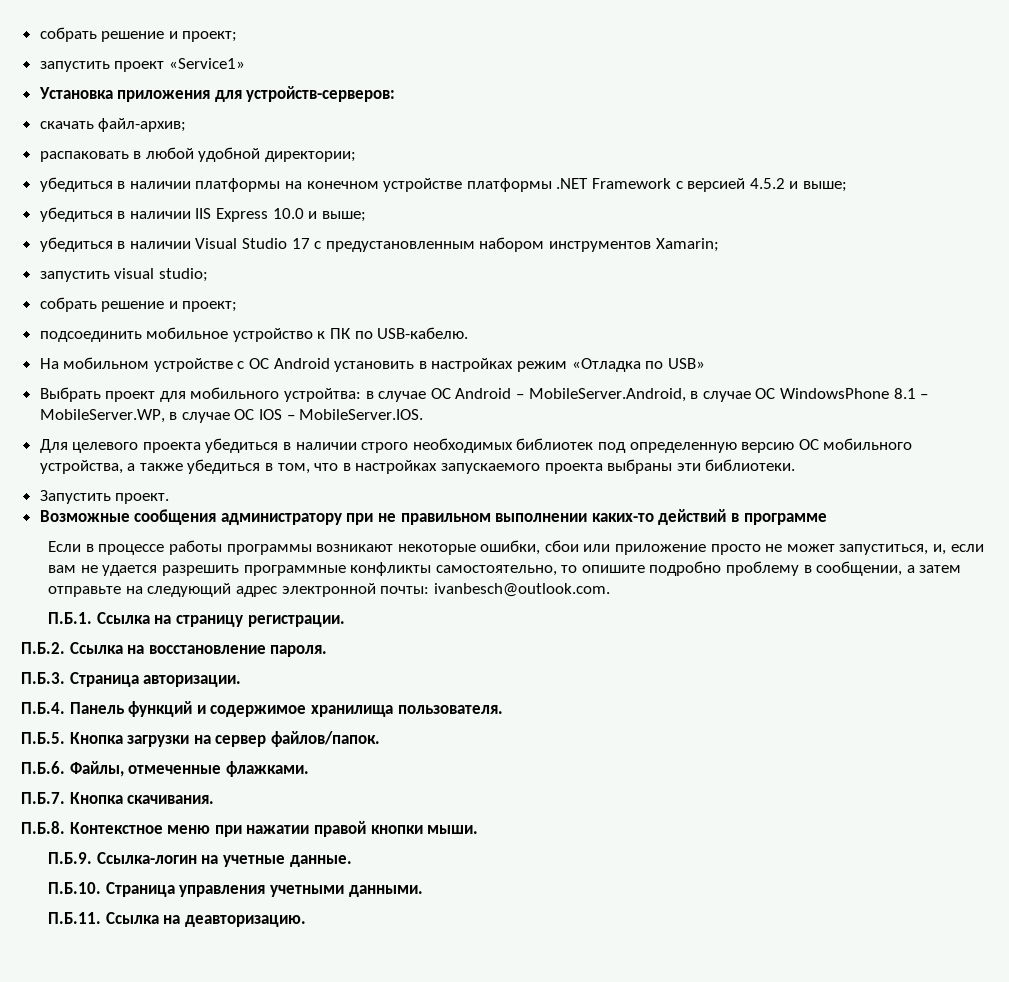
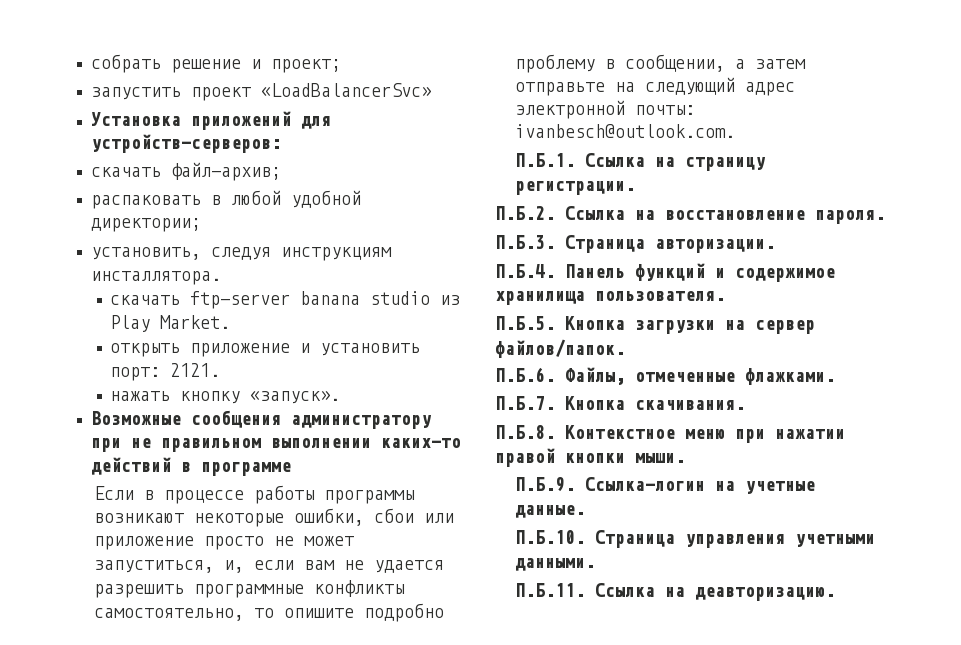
- запустить проект «Service1»
+ запустить проект «LoadBalancerSvc»
- Установка приложения для устройств-серверов:
+ Установка приложений для устройств-серверов:
- убедиться в наличии платформы на конечном устройстве платформы .NET Framework с версией 4.5.2 и выше;
- убедиться в наличии IIS Express 10.0 и выше;
- убедиться в наличии Visual Studio 17 с предустановленным набором инструментов Xamarin;
- запустить visual studio;
- собрать решение и проект;
- подсоединить мобильное устройство к ПК по USB-кабелю.
- На мобильном устройстве с ОС Android установить в настройках режим «Отладка по USB»
- Выбрать проект для мобильного устройтва: в случае ОС Android – MobileServer.Android, в случае ОС WindowsPhone 8.1 – MobileServer.WP, в случае ОС IOS – MobileServer.IOS.
- Для целевого проекта убедиться в наличии строго необходимых библиотек под определенную версию ОС мобильного устройства, а также убедиться в том, что в настройках запускаемого проекта выбраны эти библиотеки.
- Запустить проект.
+ установить, следуя инструкциям инсталлятора.
+ скачать ftp-server banana studio из Play Market.
+ открыть приложение и установить порт: 2121.
+ нажать кнопку «запуск».

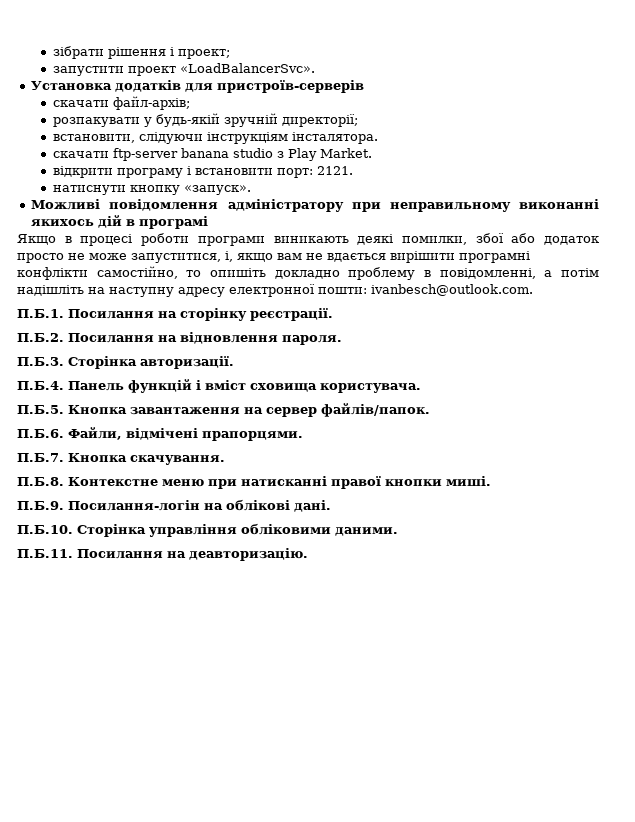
- собрать решение и проект;
- запустить проект «LoadBalancerSvc»
- Установка приложений для устройств-серверов:
- скачать файл-архив;
- распаковать в любой удобной директории;
- установить, следуя инструкциям инсталлятора.
- скачать ftp-server banana studio из Play Market.
+ зібрати рішення і проект;
+ запустити проект «LoadBalancerSvc».
+ Установка додатків для пристроїв-серверів
+ скачати файл-архів;
+ розпакувати у будь-якій зручній директорії;
+ встановити, слідуючи інструкціям інсталятора.
+ скачати ftp-server banana studio з Play Market.
- открыть приложение и установить порт: 2121.
+ відкрити програму і встановити порт: 2121.
- нажать кнопку «запуск».
+ натиснути кнопку «запуск».
- Возможные сообщения администратору при не правильном выполнении каких-то действий в программе
- Если в процессе работы программы возникают некоторые ошибки, сбои или приложение просто не может запуститься, и, если вам не удается разрешить программные конфликты самостоятельно, то опишите подробно проблему в сообщении, а затем отправьте на следующий адрес электронной почты: ivanbesch@outlook.com.
- П.Б.1. Ссылка на страницу регистрации.
- П.Б.2. Ссылка на восстановление пароля.
+ Можливі повідомлення адміністратору при неправильному виконанні якихось дій в програмі
+ Якщо в процесі роботи програми виникають деякі помилки, збої або додаток просто не може запуститися, і, якщо вам не вдається вирішити програмні конфлікти самостійно, то опишіть докладно проблему в повідомленні, а потім надішліть на наступну адресу електронної пошти: ivanbesch@outlook.com.
+ П.Б.1. Посилання на сторінку реєстрації.
+ П.Б.2. Посилання на відновлення пароля.
- П.Б.3. Страница авторизации.
+ П.Б.3. Сторінка авторизації.
- П.Б.4. Панель функций и содержимое хранилища пользователя.
+ П.Б.4. Панель функцій і вміст сховища користувача.
- П.Б.5. Кнопка загрузки на сервер файлов/папок.
+ П.Б.5. Кнопка завантаження на сервер файлів/папок.
- П.Б.6. Файлы, отмеченные флажками.
+ П.Б.6. Файли, відмічені прапорцями.
- П.Б.7. Кнопка скачивания.
+ П.Б.7. Кнопка скачування.
- П.Б.8. Контекстное меню при нажатии правой кнопки мыши.
- П.Б.9. Ссылка-логин на учетные данные.
- П.Б.10. Страница управления учетными данными.
- П.Б.11. Ссылка на деавторизацию.
+ П.Б.8. Контекстне меню при натисканні правої кнопки миші.
+ П.Б.9. Посилання-логін на облікові дані.
+ П.Б.10. Сторінка управління обліковими даними.
+ П.Б.11. Посилання на деавторизацію.

